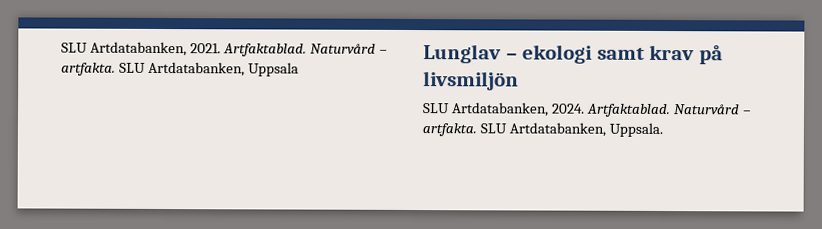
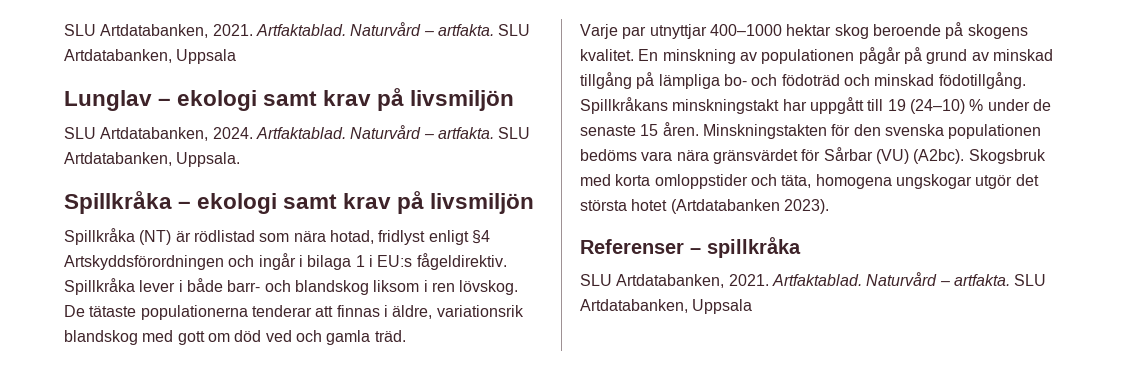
+ Spillkråka – ekologi samt krav på livsmiljön
+ Spillkråka (NT) är rödlistad som nära hotad, fridlyst enligt §4 Artskyddsförordningen och ingår i bilaga 1 i EU:s fågeldirektiv. Spillkråka lever i både barr- och blandskog liksom i ren lövskog. De tätaste populationerna tenderar att finnas i äldre, variationsrik blandskog med gott om död ved och gamla träd.
+ Varje par utnyttjar 400–1000 hektar skog beroende på skogens kvalitet. En minskning av populationen pågår på grund av minskad tillgång på lämpliga bo- och födoträd och minskad födotillgång. Spillkråkans minskningstakt har uppgått till 19 (24–10) % under de senaste 15 åren. Minskningstakten för den svenska populationen bedöms vara nära gränsvärdet för Sårbar (VU) (A2bc). Skogsbruk med korta omloppstider och täta, homogena ungskogar utgör det största hotet (Artdatabanken 2023).
+ Referenser – spillkråka
+ SLU Artdatabanken, 2021. Artfaktablad. Naturvård – artfakta. SLU Artdatabanken, Uppsala

